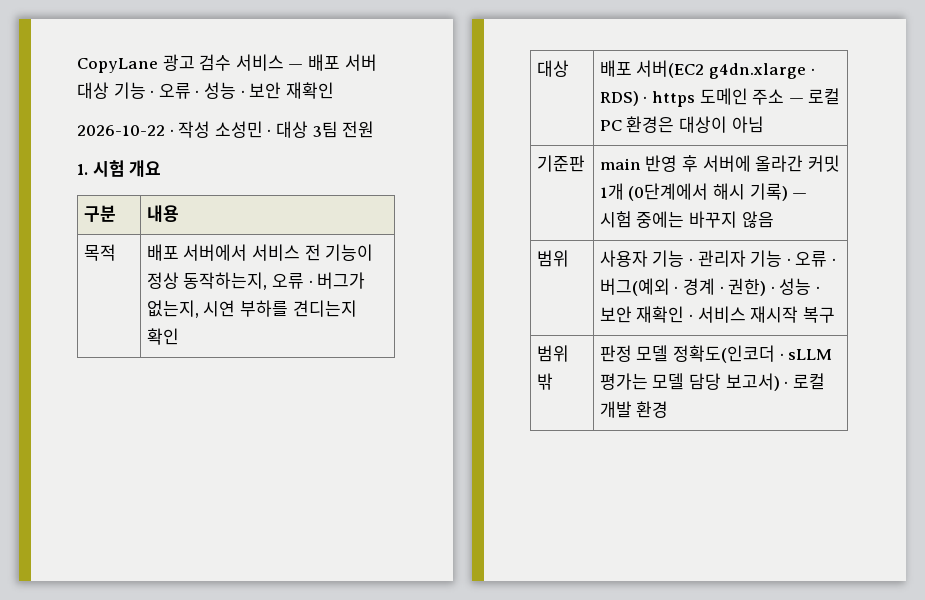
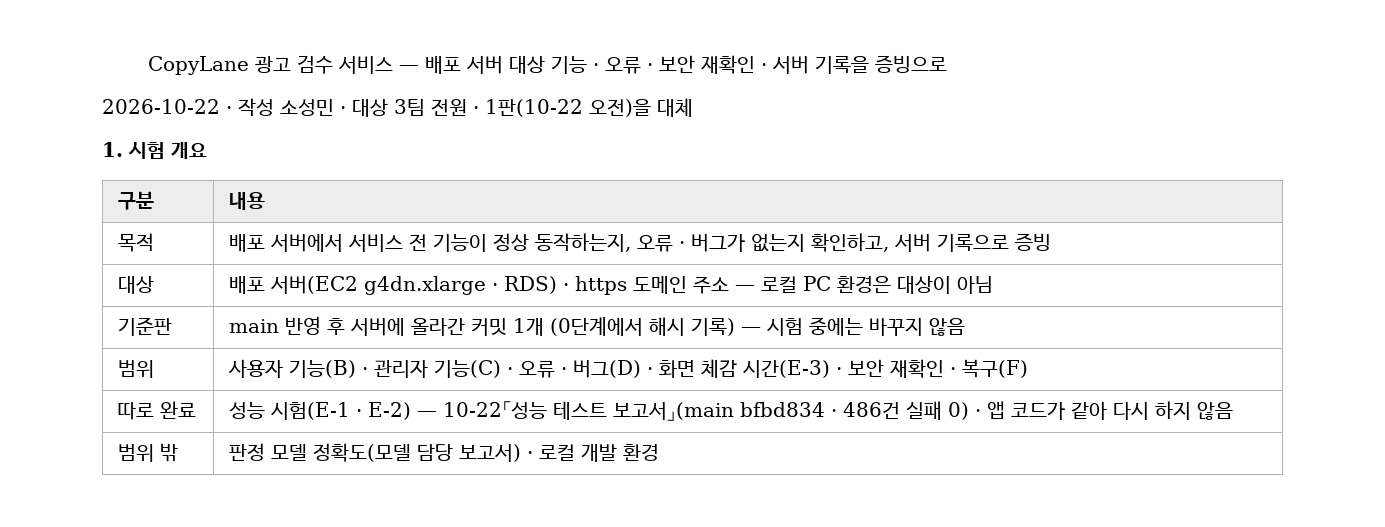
- CopyLane 광고 검수 서비스 — 배포 서버 대상 기능 · 오류 · 성능 · 보안 재확인
+ CopyLane 광고 검수 서비스 — 배포 서버 대상 기능 · 오류 · 보안 재확인 · 서버 기록을 증빙으로
- 2026-10-22 · 작성 소성민 · 대상 3팀 전원
+ 2026-10-22 · 작성 소성민 · 대상 3팀 전원 · 1판(10-22 오전)을 대체
- 목적 | 배포 서버에서 서비스 전 기능이 정상 동작하는지, 오류 · 버그가 없는지, 시연 부하를 견디는지 확인
+ 목적 | 배포 서버에서 서비스 전 기능이 정상 동작하는지, 오류 · 버그가 없는지 확인하고, 서버 기록으로 증빙
- 범위 | 사용자 기능 · 관리자 기능 · 오류 · 버그(예외 · 경계 · 권한) · 성능 · 보안 재확인 · 서비스 재시작 복구
+ 범위 | 사용자 기능(B) · 관리자 기능(C) · 오류 · 버그(D) · 화면 체감 시간(E-3) · 보안 재확인 · 복구(F)
+ 따로 완료 | 성능 시험(E-1 · E-2) — 10-22「성능 테스트 보고서」(main bfbd834 · 486건 실패 0) · 앱 코드가 같아 다시 하지 않음
- 범위 밖 | 판정 모델 정확도(인코더 · sLLM 평가는 모델 담당 보고서) · 로컬 개발 환경
+ 범위 밖 | 판정 모델 정확도(모델 담당 보고서) · 로컬 개발 환경

